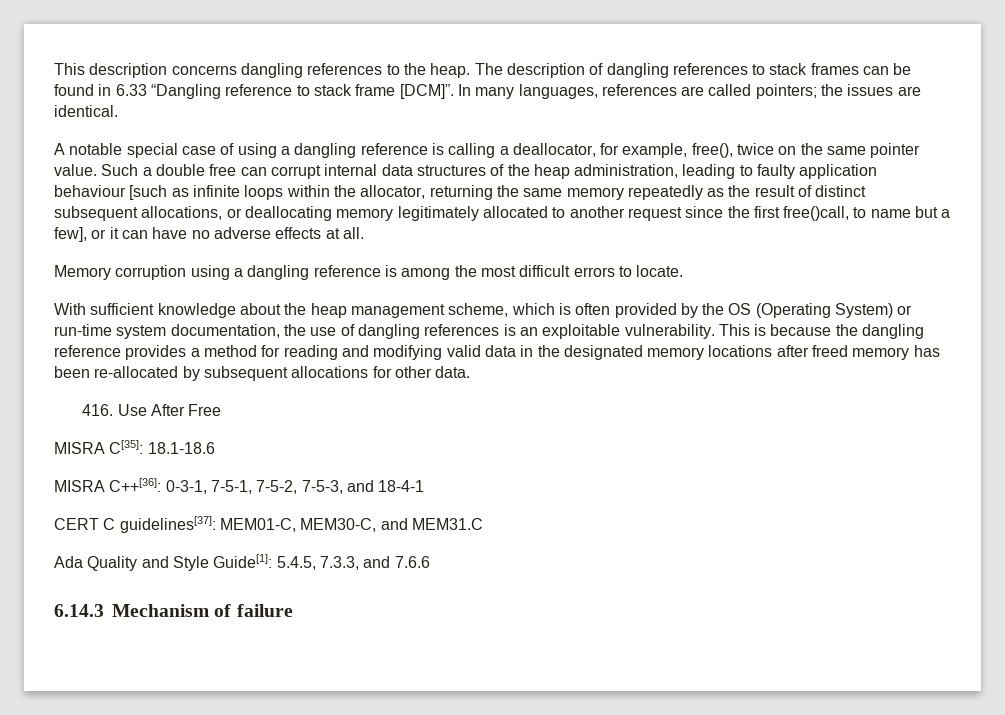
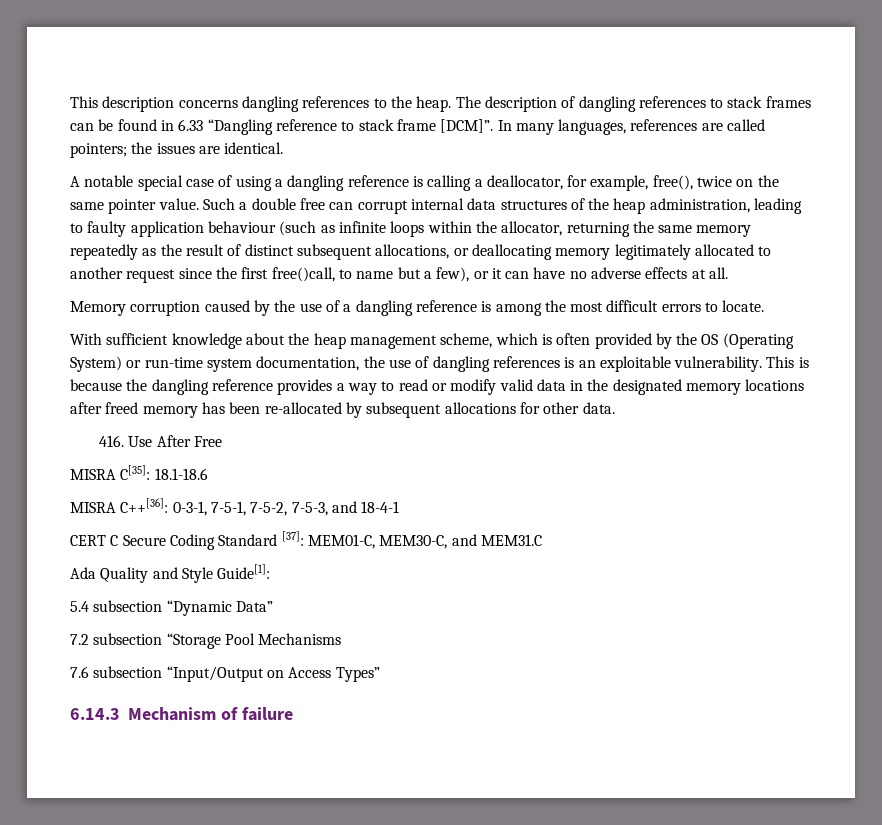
- Such a double free can corrupt internal data structures of the heap administration, leading to faulty application behaviour [such as infinite loops within the allocator, returning the same memory repeatedly as the result of distinct subsequent allocations, or deallocating memory legitimately allocated to another request since the first free()call, to name but a few], or it can have no adverse effects at all.
+ Such a double free can corrupt internal data structures of the heap administration, leading to faulty application behaviour (such as infinite loops within the allocator, returning the same memory repeatedly as the result of distinct subsequent allocations, or deallocating memory legitimately allocated to another request since the first free()call, to name but a few), or it can have no adverse effects at all.
- Memory corruption using a dangling reference is among the most difficult errors to locate.
+ Memory corruption caused by the use of a dangling reference is among the most difficult errors to locate.
- This is because the dangling reference provides a method for reading and modifying valid data in the designated memory locations after freed memory has been re-allocated by subsequent allocations for other data.
+ This is because the dangling reference provides a way to read or modify valid data in the designated memory locations after freed memory has been re-allocated by subsequent allocations for other data.
- CERT C guidelines[37]: MEM01-C, MEM30-C, and MEM31.C
+ CERT C Secure Coding Standard [37]: MEM01-C, MEM30-C, and MEM31.C
- Ada Quality and Style Guide[1]: 5.4.5, 7.3.3, and 7.6.6
+ Ada Quality and Style Guide[1]:
+ 5.4 subsection “Dynamic Data”
+ 7.2 subsection “Storage Pool Mechanisms
+ 7.6 subsection “Input/Output on Access Types”

